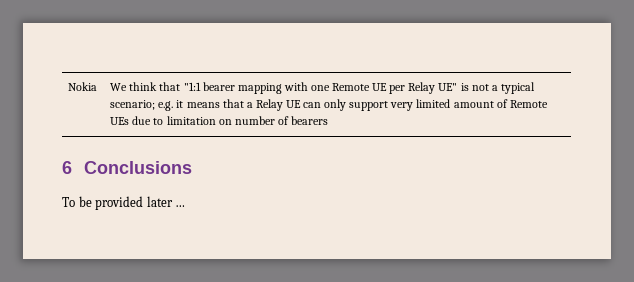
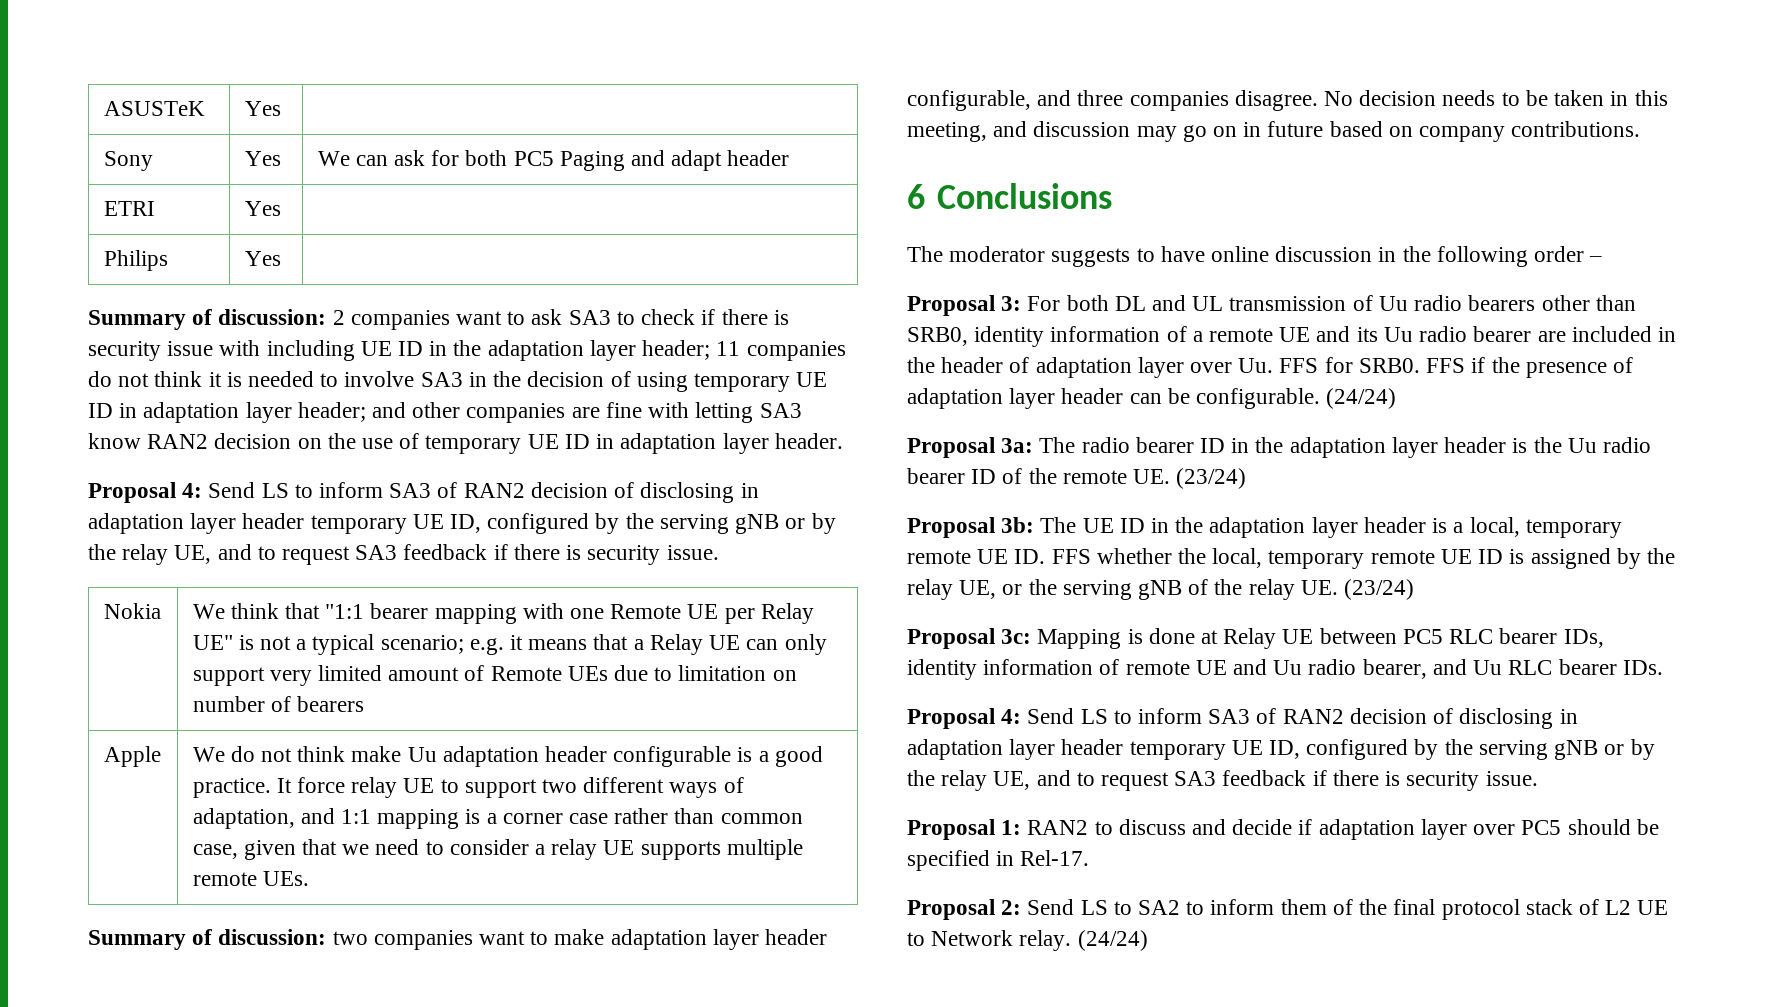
+ ASUSTeK | Yes |
+ Sony | Yes | We can ask for both PC5 Paging and adapt header
+ ETRI | Yes |
+ Philips | Yes |
+ Summary of discussion: 2 companies want to ask SA3 to check if there is security issue with including UE ID in the adaptation layer header; 11 companies do not think it is needed to involve SA3 in the decision of using temporary UE ID in adaptation layer header; and other companies are fine with letting SA3 know RAN2 decision on the use of temporary UE ID in adaptation layer header.
+ Proposal 4: Send LS to inform SA3 of RAN2 decision of disclosing in adaptation layer header temporary UE ID, configured by the serving gNB or by the relay UE, and to request SA3 feedback if there is security issue.
+ Apple | We do not think make Uu adaptation header configurable is a good practice. It force relay UE to support two different ways of adaptation, and 1:1 mapping is a corner case rather than common case, given that we need to consider a relay UE supports multiple remote UEs.
+ Summary of discussion: two companies want to make adaptation layer header configurable, and three companies disagree. No decision needs to be taken in this meeting, and discussion may go on in future based on company contributions.
  6 Conclusions
- To be provided later …
+ The moderator suggests to have online discussion in the following order –
+ Proposal 3: For both DL and UL transmission of Uu radio bearers other than SRB0, identity information of a remote UE and its Uu radio bearer are included in the header of adaptation layer over Uu. FFS for SRB0. FFS if the presence of adaptation layer header can be configurable. (24/24)
+ Proposal 3a: The radio bearer ID in the adaptation layer header is the Uu radio bearer ID of the remote UE. (23/24)
+ Proposal 3b: The UE ID in the adaptation layer header is a local, temporary remote UE ID. FFS whether the local, temporary remote UE ID is assigned by the relay UE, or the serving gNB of the relay UE. (23/24)
+ Proposal 3c: Mapping is done at Relay UE between PC5 RLC bearer IDs, identity information of remote UE and Uu radio bearer, and Uu RLC bearer IDs.
+ Proposal 4: Send LS to inform SA3 of RAN2 decision of disclosing in adaptation layer header temporary UE ID, configured by the serving gNB or by the relay UE, and to request SA3 feedback if there is security issue.
+ Proposal 1: RAN2 to discuss and decide if adaptation layer over PC5 should be specified in Rel-17.
+ Proposal 2: Send LS to SA2 to inform them of the final protocol stack of L2 UE to Network relay. (24/24)

